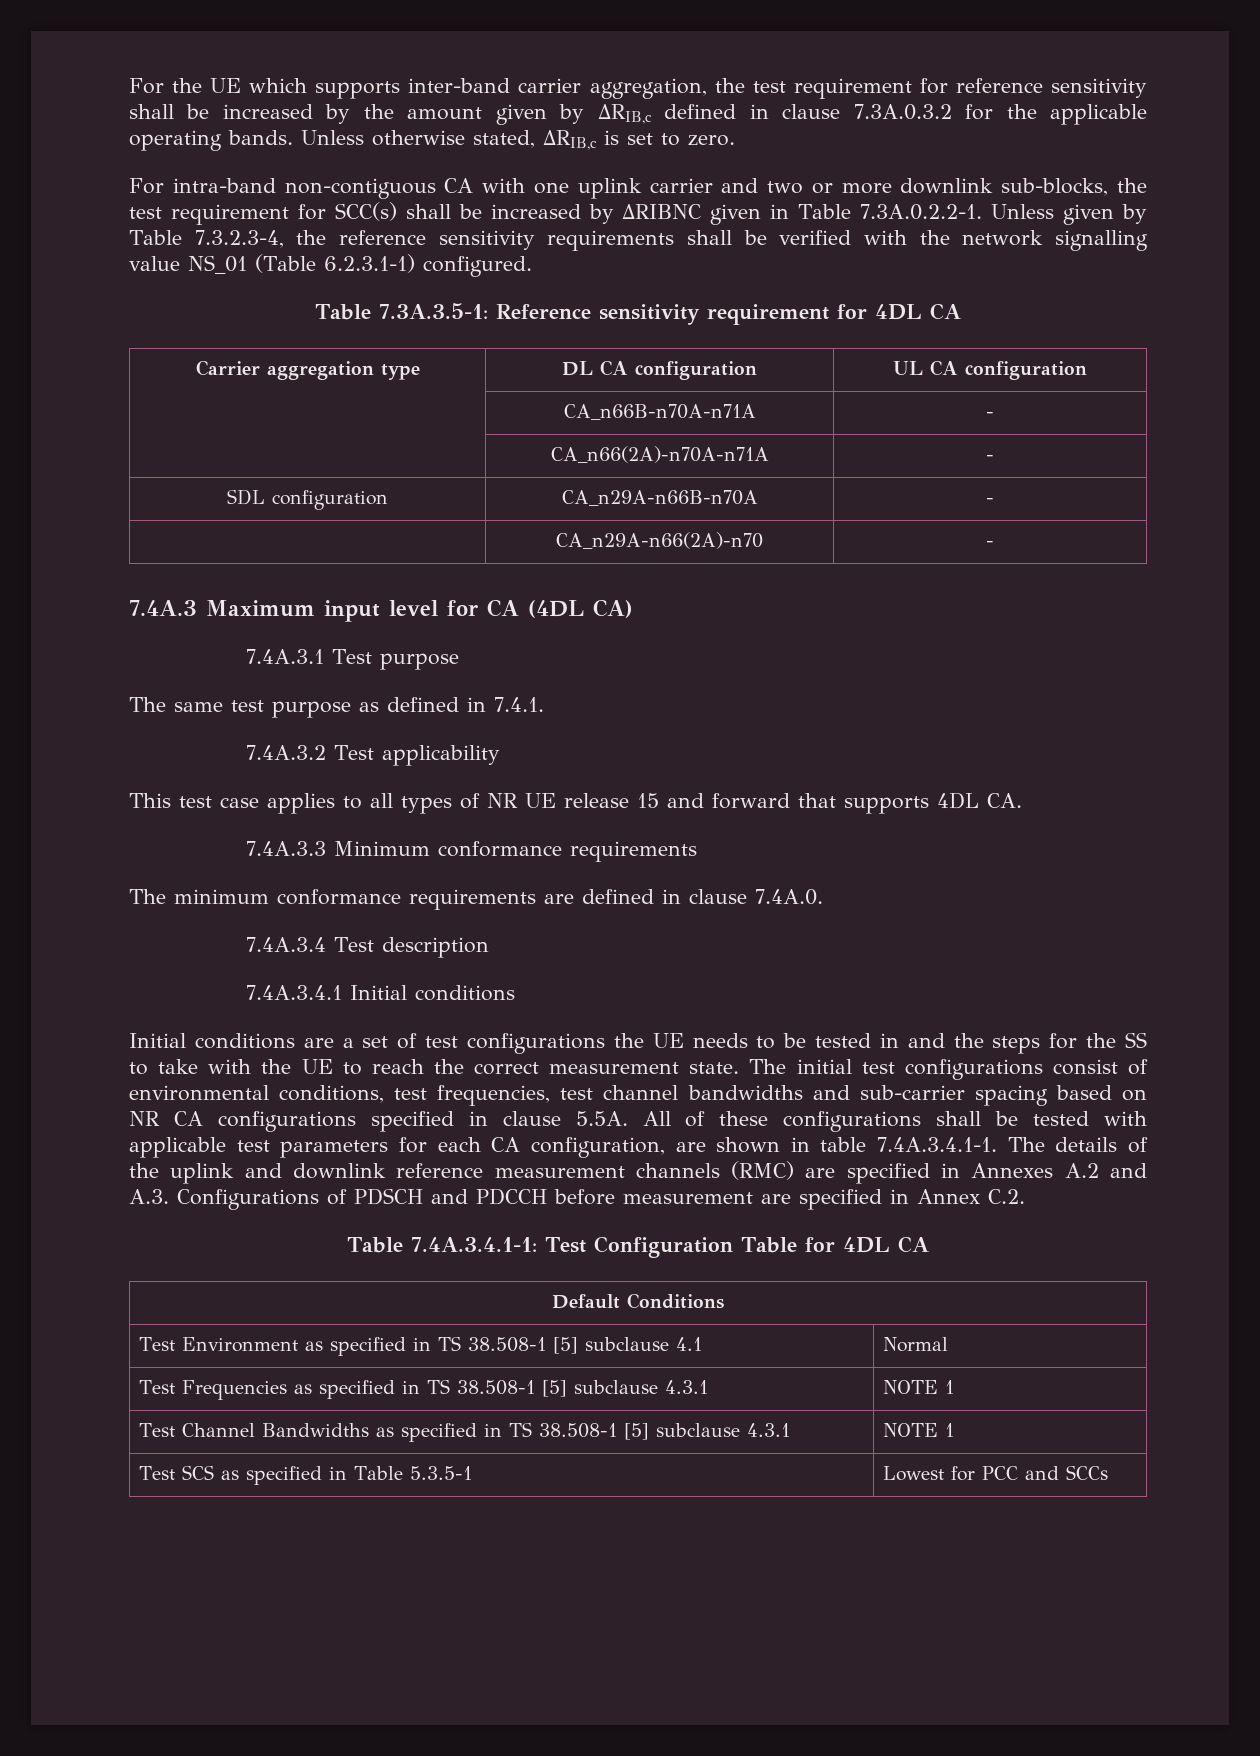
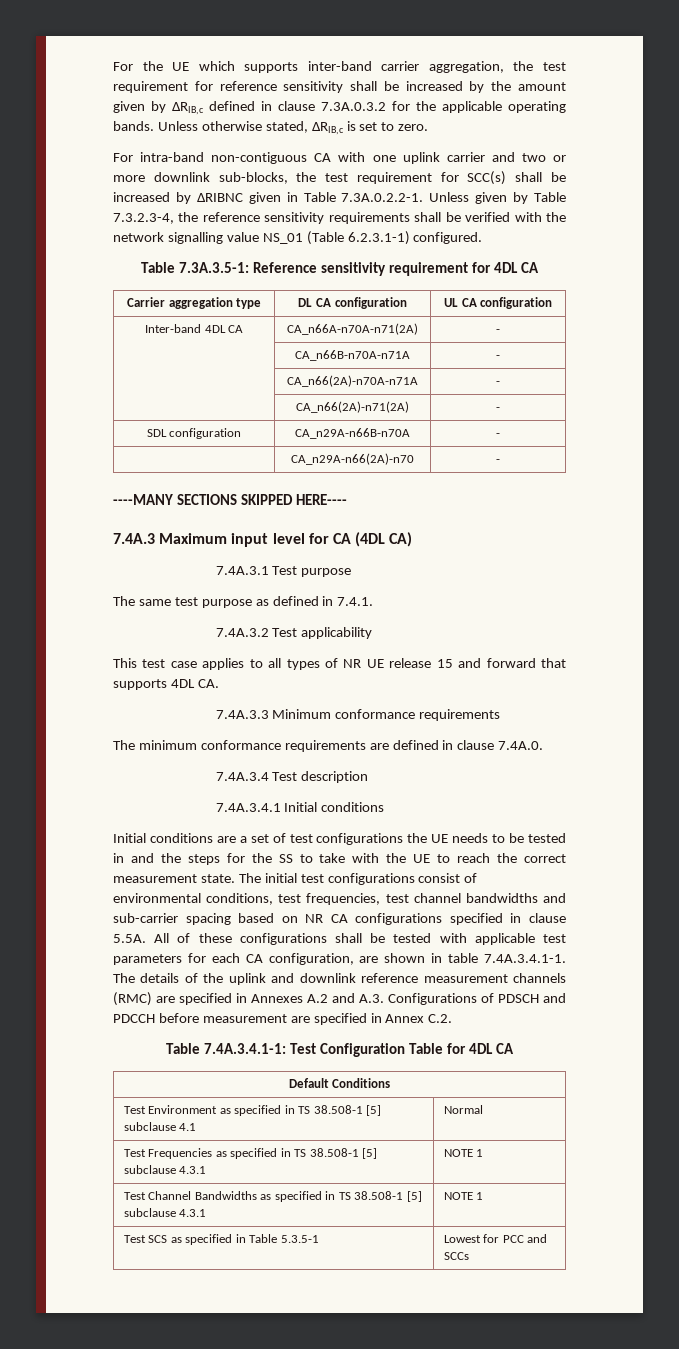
+ Inter-band 4DL CA | CA_n66A-n70A-n71(2A) | -
+ | CA_n66(2A)-n71(2A) | -
+ ----MANY SECTIONS SKIPPED HERE----

